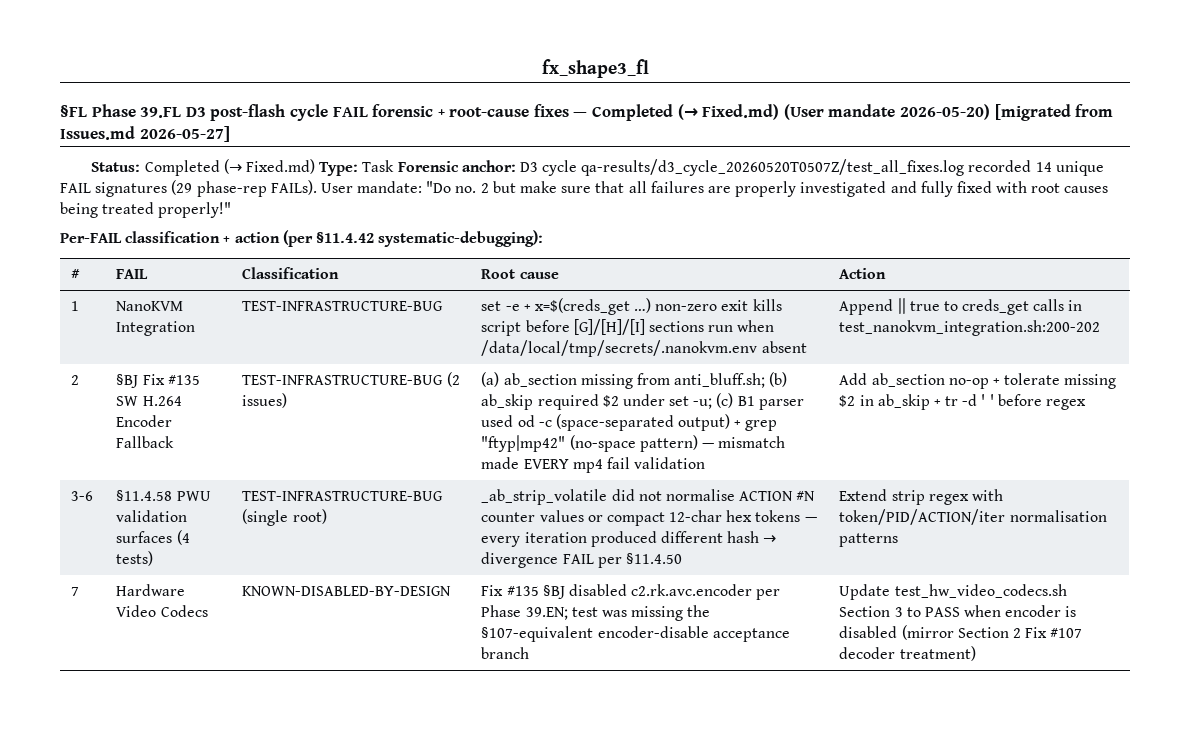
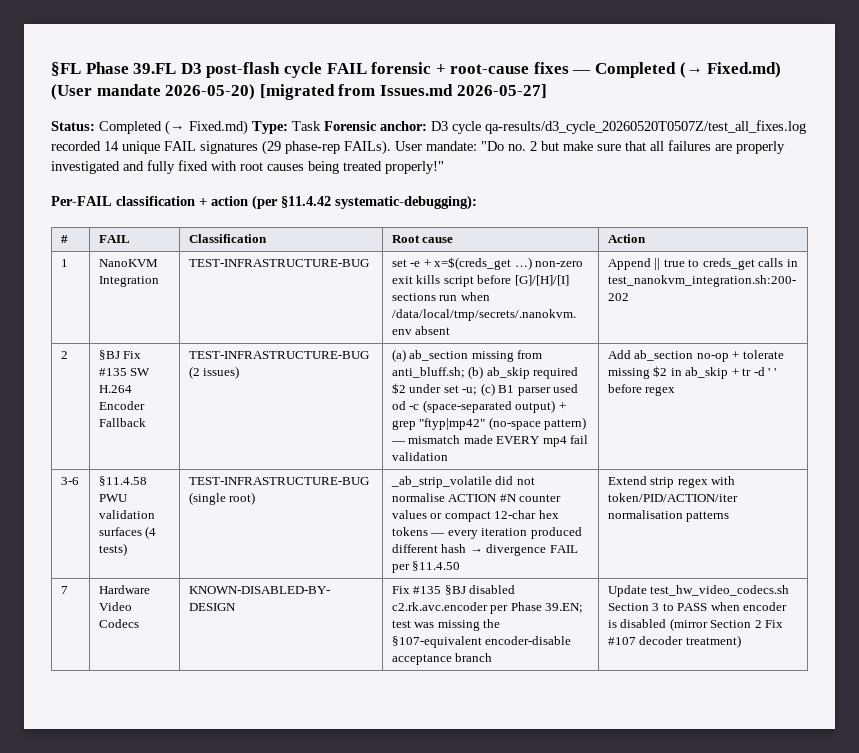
- fx_shape3_fl

